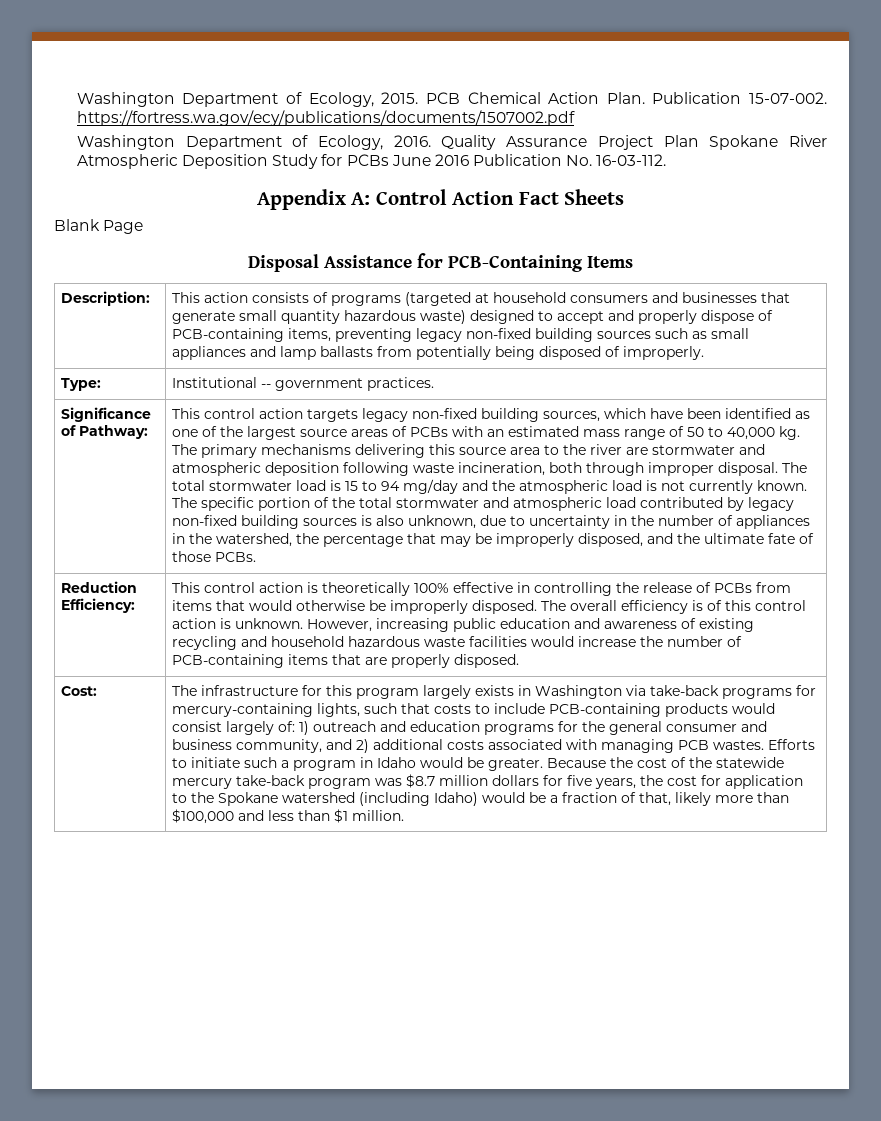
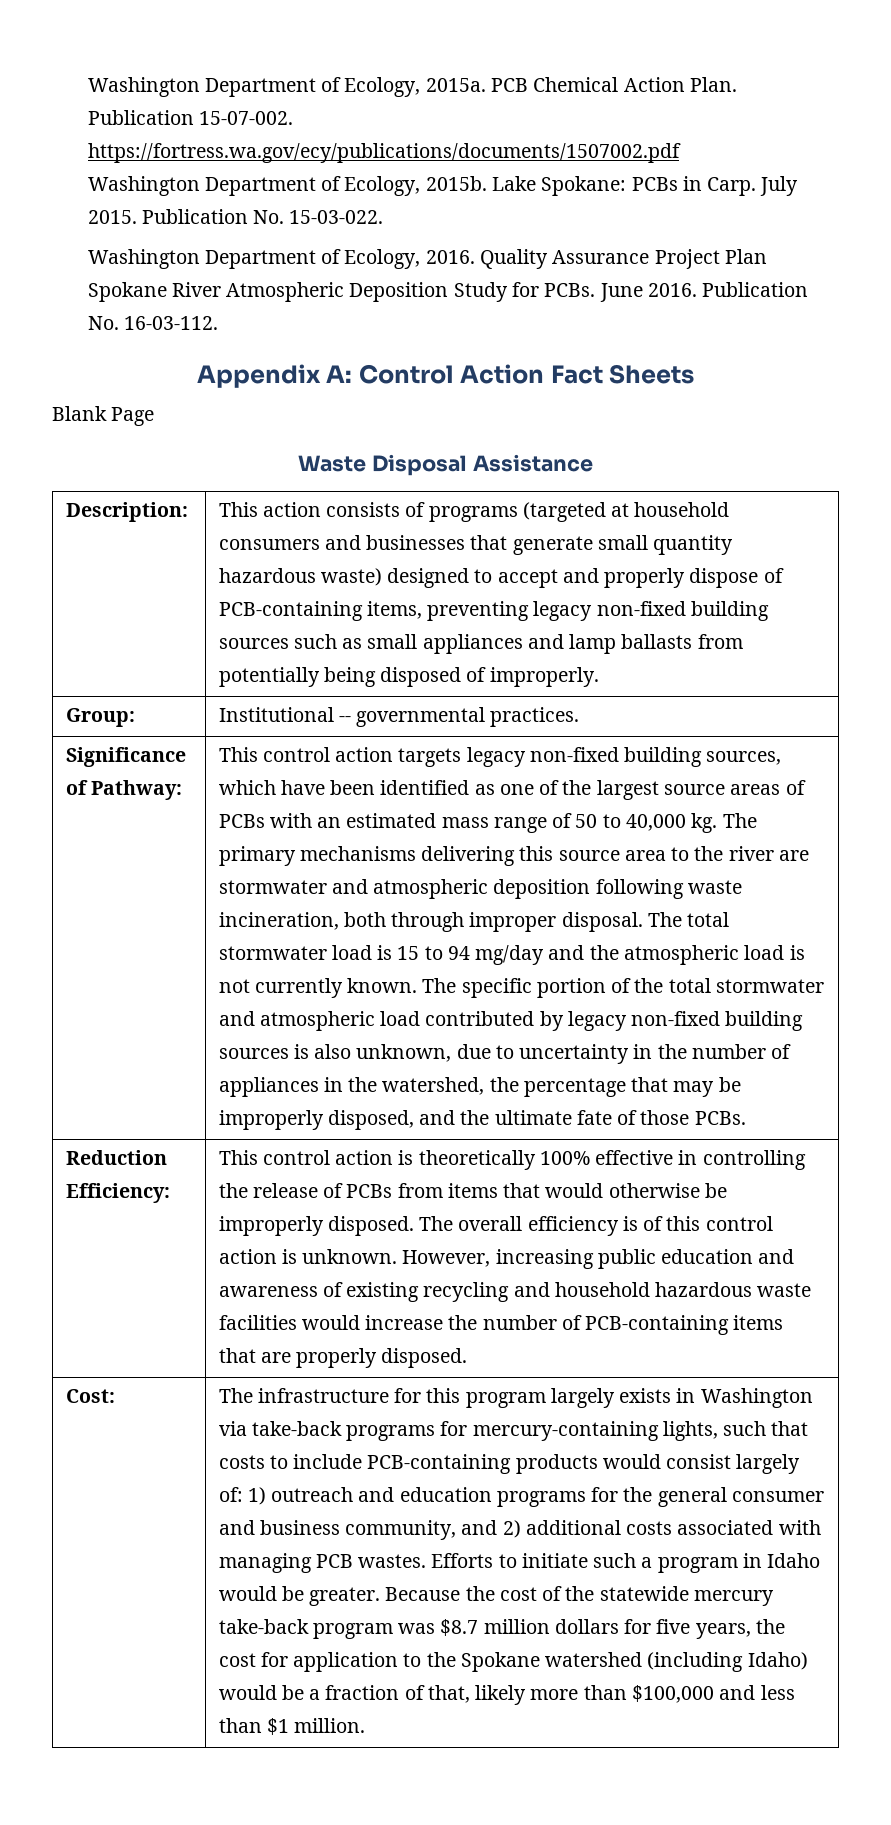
- Washington Department of Ecology, 2015.
+ Washington Department of Ecology, 2015a.
+ Washington Department of Ecology, 2015b. Lake Spokane: PCBs in Carp. July 2015. Publication No. 15-03-022.
- Quality Assurance Project Plan Spokane River Atmospheric Deposition Study for PCBs June 2016 Publication No. 16-03-112.
+ Quality Assurance Project Plan Spokane River Atmospheric Deposition Study for PCBs. June 2016. Publication No. 16-03-112.
- Disposal Assistance for PCB-Containing Items
+ Waste Disposal Assistance
- Type: | Institutional -- government practices.
+ Group: | Institutional -- governmental practices.

